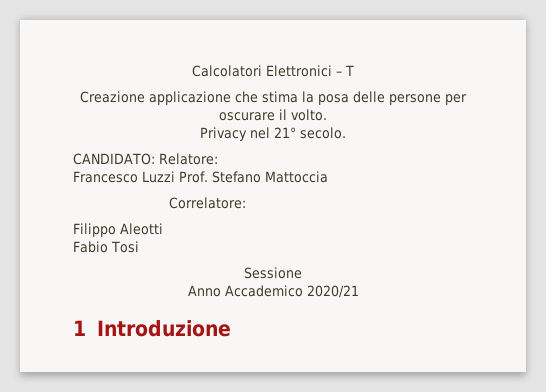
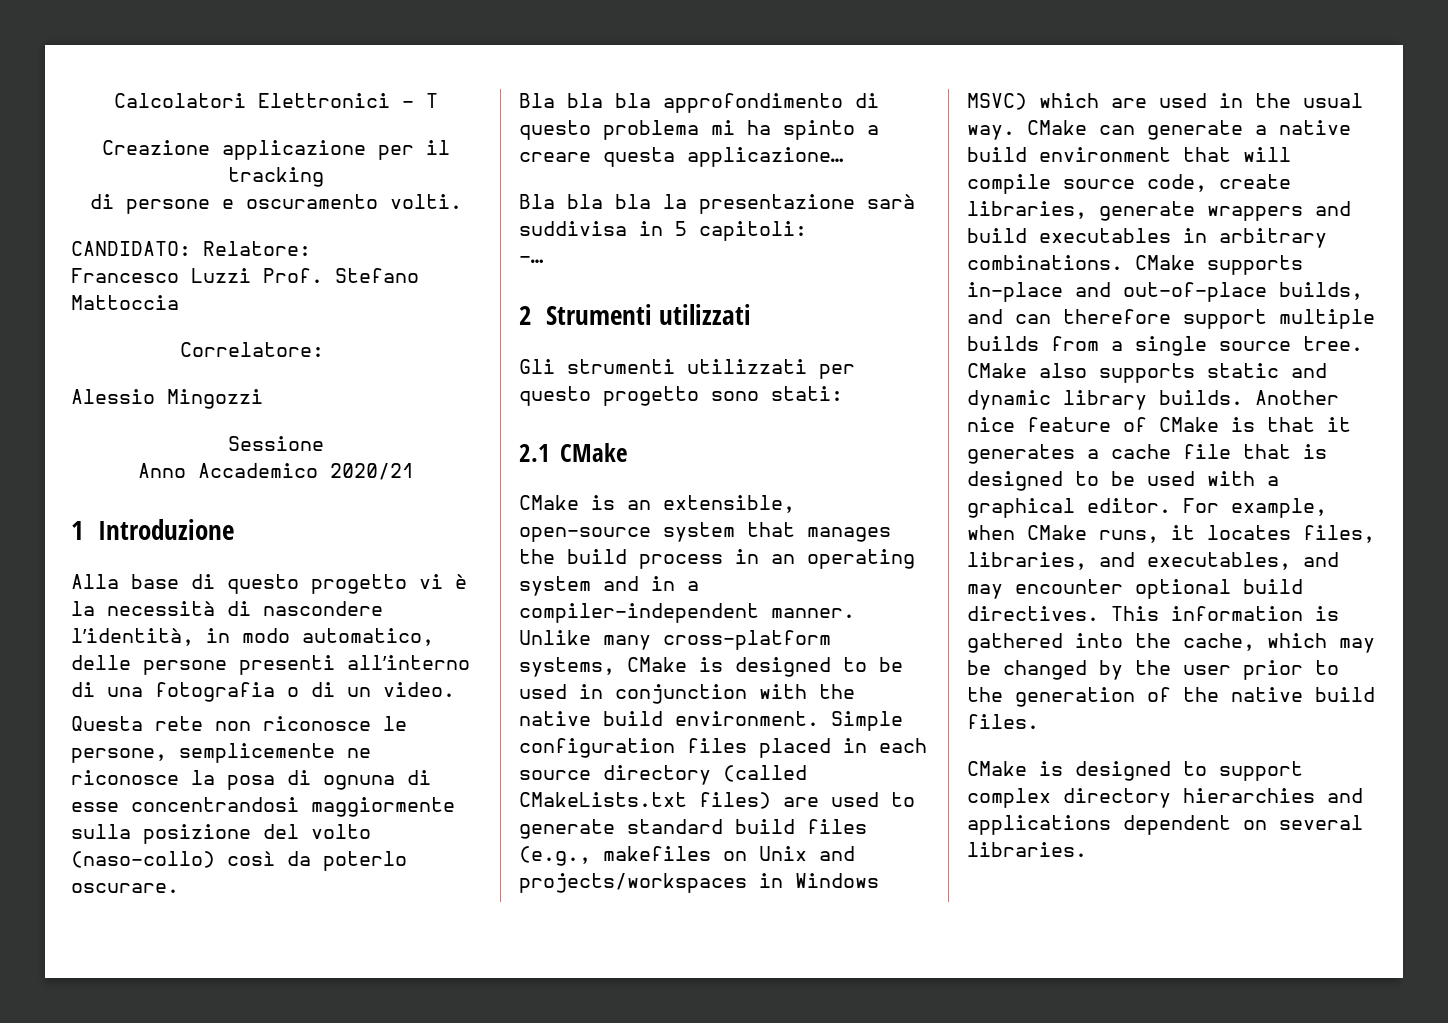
- Creazione applicazione che stima la posa delle persone per oscurare il volto.
- Privacy nel 21° secolo.
+ Creazione applicazione per il tracking
+ di persone e oscuramento volti.
- Filippo Aleotti
- Fabio Tosi
+ Alessio Mingozzi
+ Alla base di questo progetto vi è la necessità di nascondere l’identità, in modo automatico, delle persone presenti all’interno di una fotografia o di un video.
+ Questa rete non riconosce le persone, semplicemente ne riconosce la posa di ognuna di esse concentrandosi maggiormente sulla posizione del volto (naso-collo) così da poterlo oscurare.
+ Bla bla bla approfondimento di questo problema mi ha spinto a creare questa applicazione…
+ Bla bla bla la presentazione sarà suddivisa in 5 capitoli:
+ -…
+ 2 Strumenti utilizzati
+ Gli strumenti utilizzati per questo progetto sono stati:
+ 2.1 CMake
+ CMake is an extensible, open-source system that manages the build process in an operating system and in a compiler-independent manner. Unlike many cross-platform systems, CMake is designed to be used in conjunction with the native build environment. Simple configuration files placed in each source directory (called CMakeLists.txt files) are used to generate standard build files (e.g., makefiles on Unix and projects/workspaces in Windows MSVC) which are used in the usual way. CMake can generate a native build environment that will compile source code, create libraries, generate wrappers and build executables in arbitrary combinations. CMake supports in-place and out-of-place builds, and can therefore support multiple builds from a single source tree. CMake also supports static and dynamic library builds. Another nice feature of CMake is that it generates a cache file that is designed to be used with a graphical editor. For example, when CMake runs, it locates files, libraries, and executables, and may encounter optional build directives. This information is gathered into the cache, which may be changed by the user prior to the generation of the native build files.
+ CMake is designed to support complex directory hierarchies and applications dependent on several libraries.

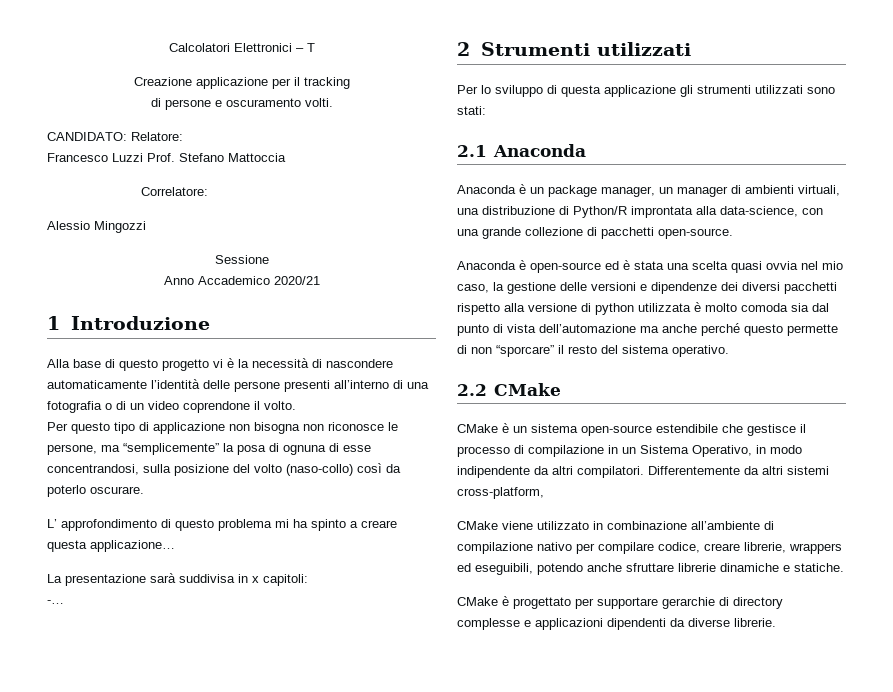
- Alla base di questo progetto vi è la necessità di nascondere l’identità, in modo automatico, delle persone presenti all’interno di una fotografia o di un video.
- Questa rete non riconosce le persone, semplicemente ne riconosce la posa di ognuna di esse concentrandosi maggiormente sulla posizione del volto (naso-collo) così da poterlo oscurare.
+ Alla base di questo progetto vi è la necessità di nascondere automaticamente l’identità delle persone presenti all’interno di una fotografia o di un video coprendone il volto.
+ Per questo tipo di applicazione non bisogna non riconosce le persone, ma “semplicemente” la posa di ognuna di esse concentrandosi, sulla posizione del volto (naso-collo) così da poterlo oscurare.
- Bla bla bla approfondimento di questo problema mi ha spinto a creare questa applicazione…
+ L’ approfondimento di questo problema mi ha spinto a creare questa applicazione…
- Bla bla bla la presentazione sarà suddivisa in 5 capitoli:
+ La presentazione sarà suddivisa in x capitoli:
- Gli strumenti utilizzati per questo progetto sono stati:
- 2.1 CMake
- CMake is an extensible, open-source system that manages the build process in an operating system and in a compiler-independent manner. Unlike many cross-platform systems, CMake is designed to be used in conjunction with the native build environment. Simple configuration files placed in each source directory (called CMakeLists.txt files) are used to generate standard build files (e.g., makefiles on Unix and projects/workspaces in Windows MSVC) which are used in the usual way. CMake can generate a native build environment that will compile source code, create libraries, generate wrappers and build executables in arbitrary combinations. CMake supports in-place and out-of-place builds, and can therefore support multiple builds from a single source tree. CMake also supports static and dynamic library builds. Another nice feature of CMake is that it generates a cache file that is designed to be used with a graphical editor. For example, when CMake runs, it locates files, libraries, and executables, and may encounter optional build directives. This information is gathered into the cache, which may be changed by the user prior to the generation of the native build files.
- CMake is designed to support complex directory hierarchies and applications dependent on several libraries.
+ Per lo sviluppo di questa applicazione gli strumenti utilizzati sono stati:
+ 2.1 Anaconda
+ Anaconda è un package manager, un manager di ambienti virtuali, una distribuzione di Python/R improntata alla data-science, con una grande collezione di pacchetti open-source.
+ Anaconda è open-source ed è stata una scelta quasi ovvia nel mio caso, la gestione delle versioni e dipendenze dei diversi pacchetti rispetto alla versione di python utilizzata è molto comoda sia dal punto di vista dell’automazione ma anche perché questo permette di non “sporcare” il resto del sistema operativo.
+ 2.2 CMake
+ CMake è un sistema open-source estendibile che gestisce il processo di compilazione in un Sistema Operativo, in modo indipendente da altri compilatori. Differentemente da altri sistemi cross-platform,
+ CMake viene utilizzato in combinazione all’ambiente di compilazione nativo per compilare codice, creare librerie, wrappers ed eseguibili, potendo anche sfruttare librerie dinamiche e statiche.
+ CMake è progettato per supportare gerarchie di directory complesse e applicazioni dipendenti da diverse librerie.

